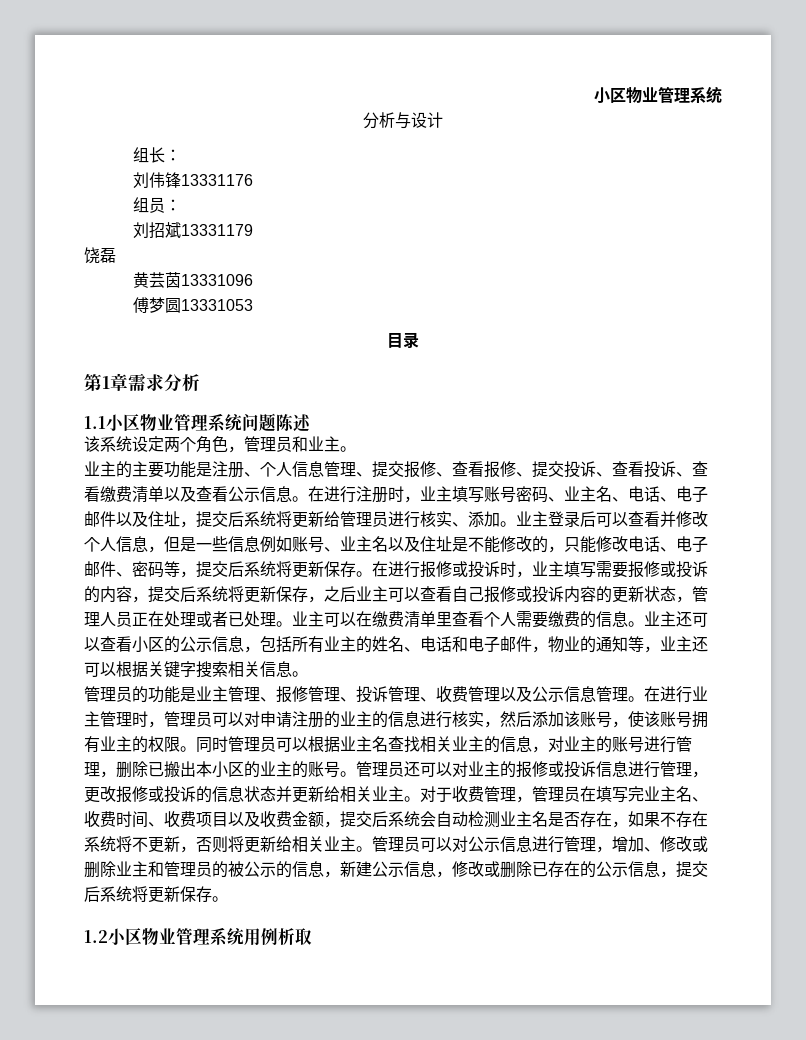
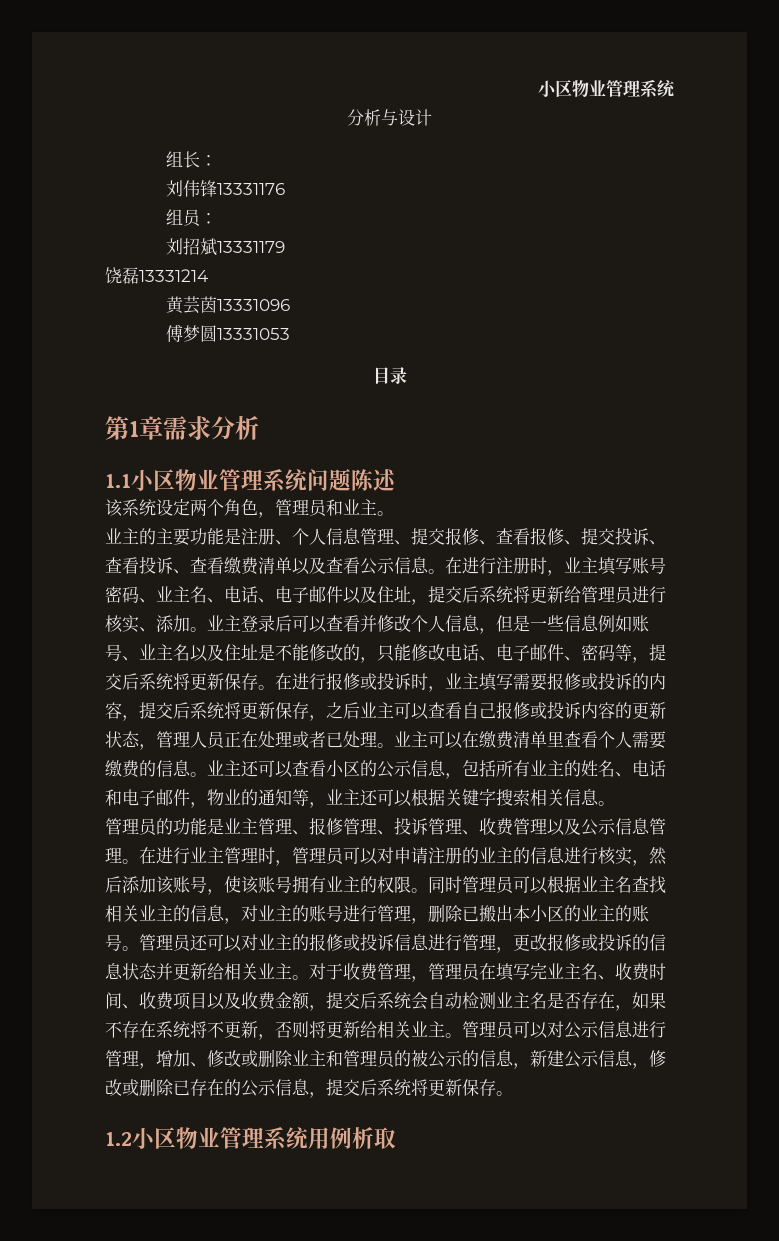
- 饶磊
+ 饶磊13331214

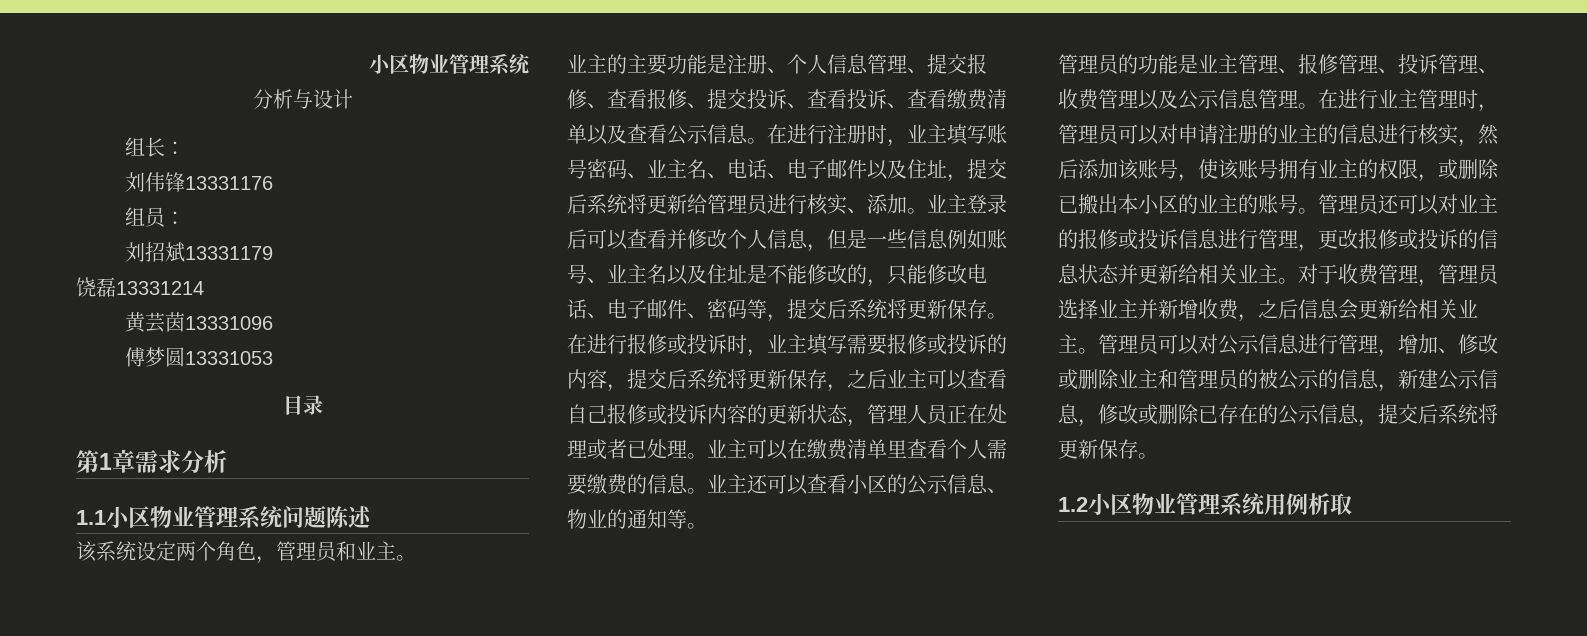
- 业主还可以查看小区的公示信息，包括所有业主的姓名、电话和电子邮件，物业的通知等，业主还可以根据关键字搜索相关信息。
+ 业主还可以查看小区的公示信息、物业的通知等。
- 在进行业主管理时，管理员可以对申请注册的业主的信息进行核实，然后添加该账号，使该账号拥有业主的权限。同时管理员可以根据业主名查找相关业主的信息，对业主的账号进行管理，删除已搬出本小区的业主的账号。
+ 在进行业主管理时，管理员可以对申请注册的业主的信息进行核实，然后添加该账号，使该账号拥有业主的权限，或删除已搬出本小区的业主的账号。
- 对于收费管理，管理员在填写完业主名、收费时间、收费项目以及收费金额，提交后系统会自动检测业主名是否存在，如果不存在系统将不更新，否则将更新给相关业主。
+ 对于收费管理，管理员选择业主并新增收费，之后信息会更新给相关业主。

